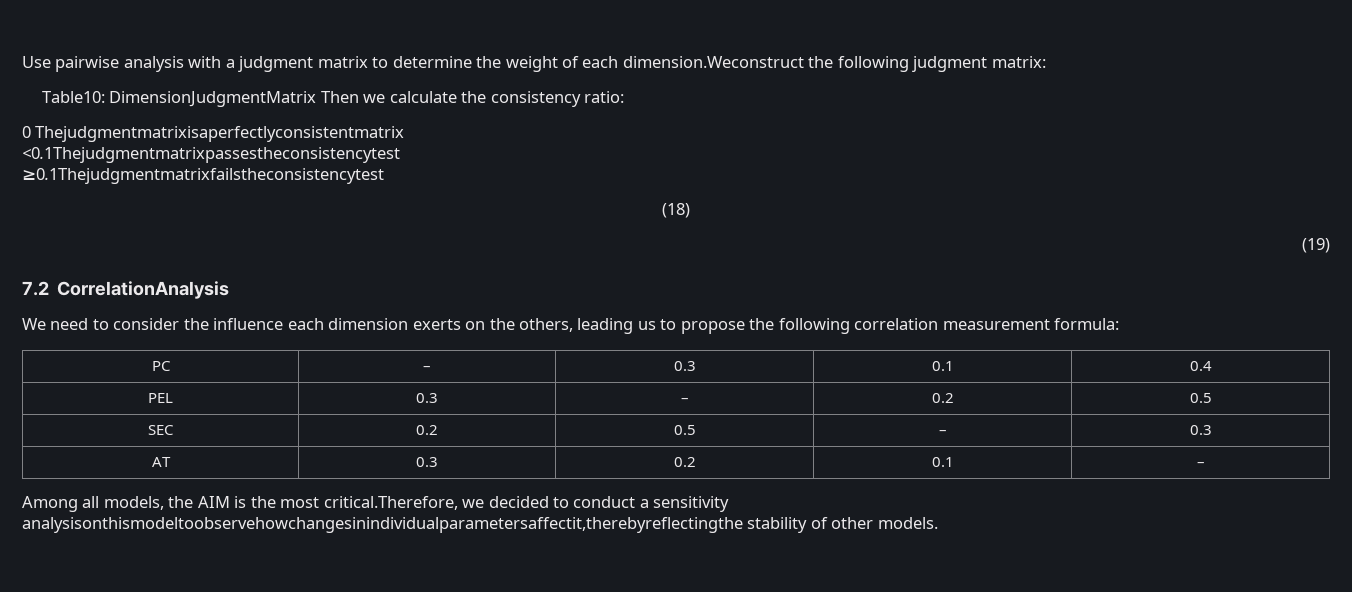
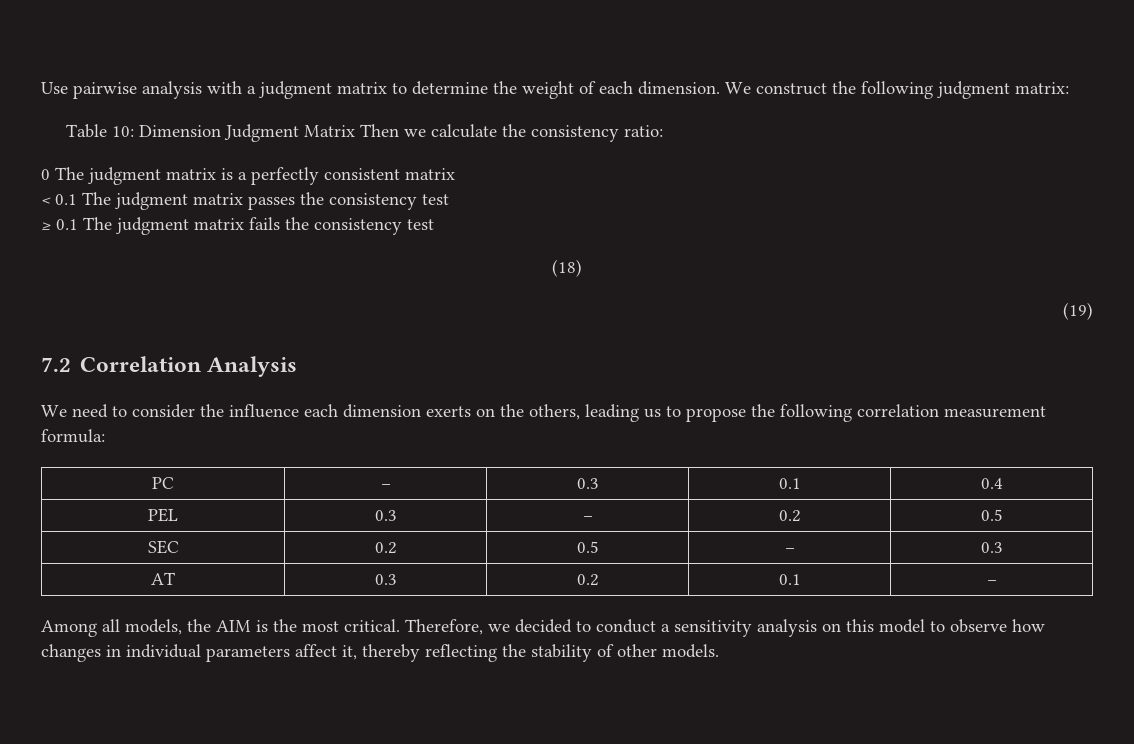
- Use pairwise analysis with a judgment matrix to determine the weight of each dimension.Weconstruct the following judgment matrix:
+ Use pairwise analysis with a judgment matrix to determine the weight of each dimension. We construct the following judgment matrix:
- Table10: DimensionJudgmentMatrix Then we calculate the consistency ratio:
+ Table 10: Dimension Judgment Matrix Then we calculate the consistency ratio:
- 0 Thejudgmentmatrixisaperfectlyconsistentmatrix
- <0.1Thejudgmentmatrixpassestheconsistencytest
- ≥0.1Thejudgmentmatrixfailstheconsistencytest
+ 0 The judgment matrix is a perfectly consistent matrix
+ < 0.1 The judgment matrix passes the consistency test
+ ≥ 0.1 The judgment matrix fails the consistency test
- 7.2 CorrelationAnalysis
+ 7.2 Correlation Analysis
- Among all models, the AIM is the most critical.Therefore, we decided to conduct a sensitivity analysisonthismodeltoobservehowchangesinindividualparametersaffectit,therebyreflectingthe stability of other models.
+ Among all models, the AIM is the most critical. Therefore, we decided to conduct a sensitivity analysis on this model to observe how changes in individual parameters affect it, thereby reflecting the stability of other models.

